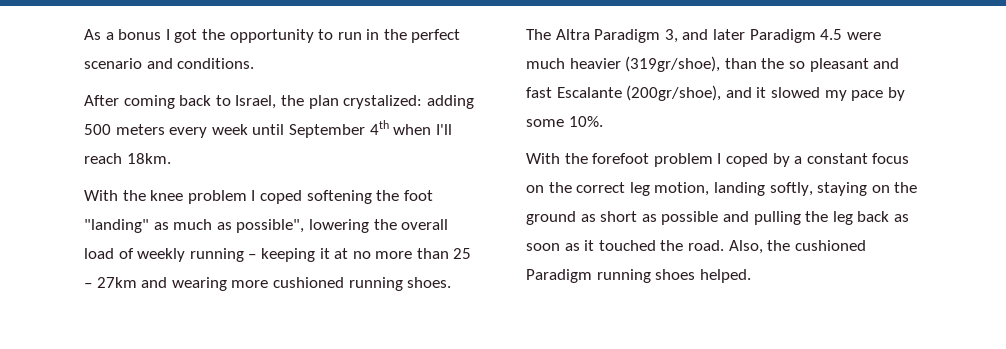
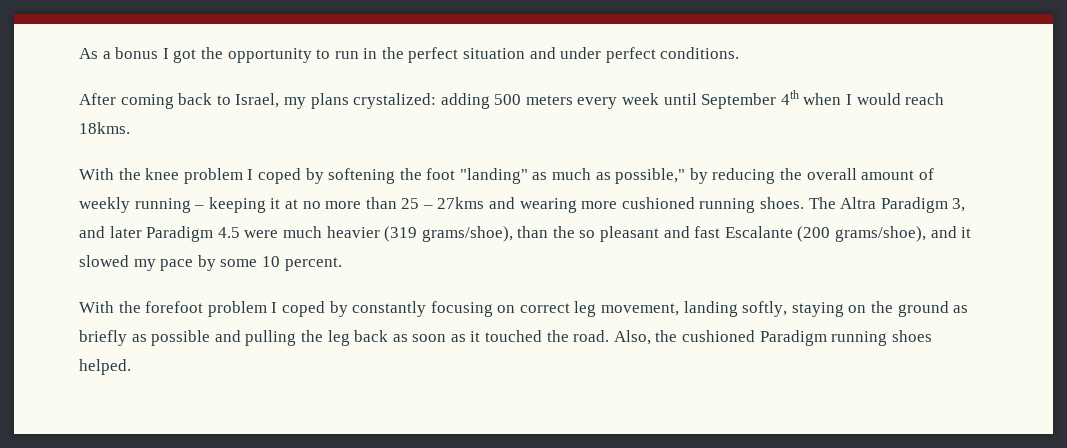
- As a bonus I got the opportunity to run in the perfect scenario and conditions.
+ As a bonus I got the opportunity to run in the perfect situation and under perfect conditions.
- After coming back to Israel, the plan crystalized: adding 500 meters every week until September 4th when I'll reach 18km.
+ After coming back to Israel, my plans crystalized: adding 500 meters every week until September 4th when I would reach 18kms.
- With the knee problem I coped softening the foot "landing" as much as possible", lowering the overall load of weekly running – keeping it at no more than 25 – 27km and wearing more cushioned running shoes.
+ With the knee problem I coped by softening the foot "landing" as much as possible," by reducing the overall amount of weekly running – keeping it at no more than 25 – 27kms and wearing more cushioned running shoes.
- The Altra Paradigm 3, and later Paradigm 4.5 were much heavier (319gr/shoe), than the so pleasant and fast Escalante (200gr/shoe), and it slowed my pace by some 10%.
+ The Altra Paradigm 3, and later Paradigm 4.5 were much heavier (319 grams/shoe), than the so pleasant and fast Escalante (200 grams/shoe), and it slowed my pace by some 10 percent.
- With the forefoot problem I coped by a constant focus on the correct leg motion, landing softly, staying on the ground as short as possible and pulling the leg back as soon as it touched the road.
+ With the forefoot problem I coped by constantly focusing on correct leg movement, landing softly, staying on the ground as briefly as possible and pulling the leg back as soon as it touched the road.

